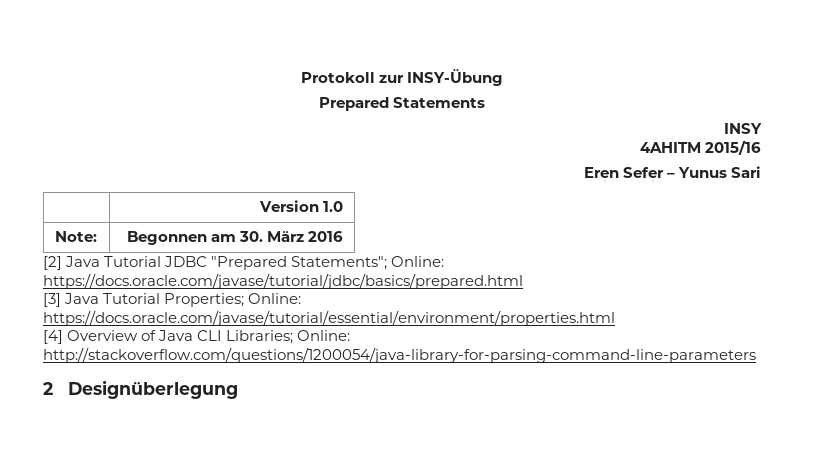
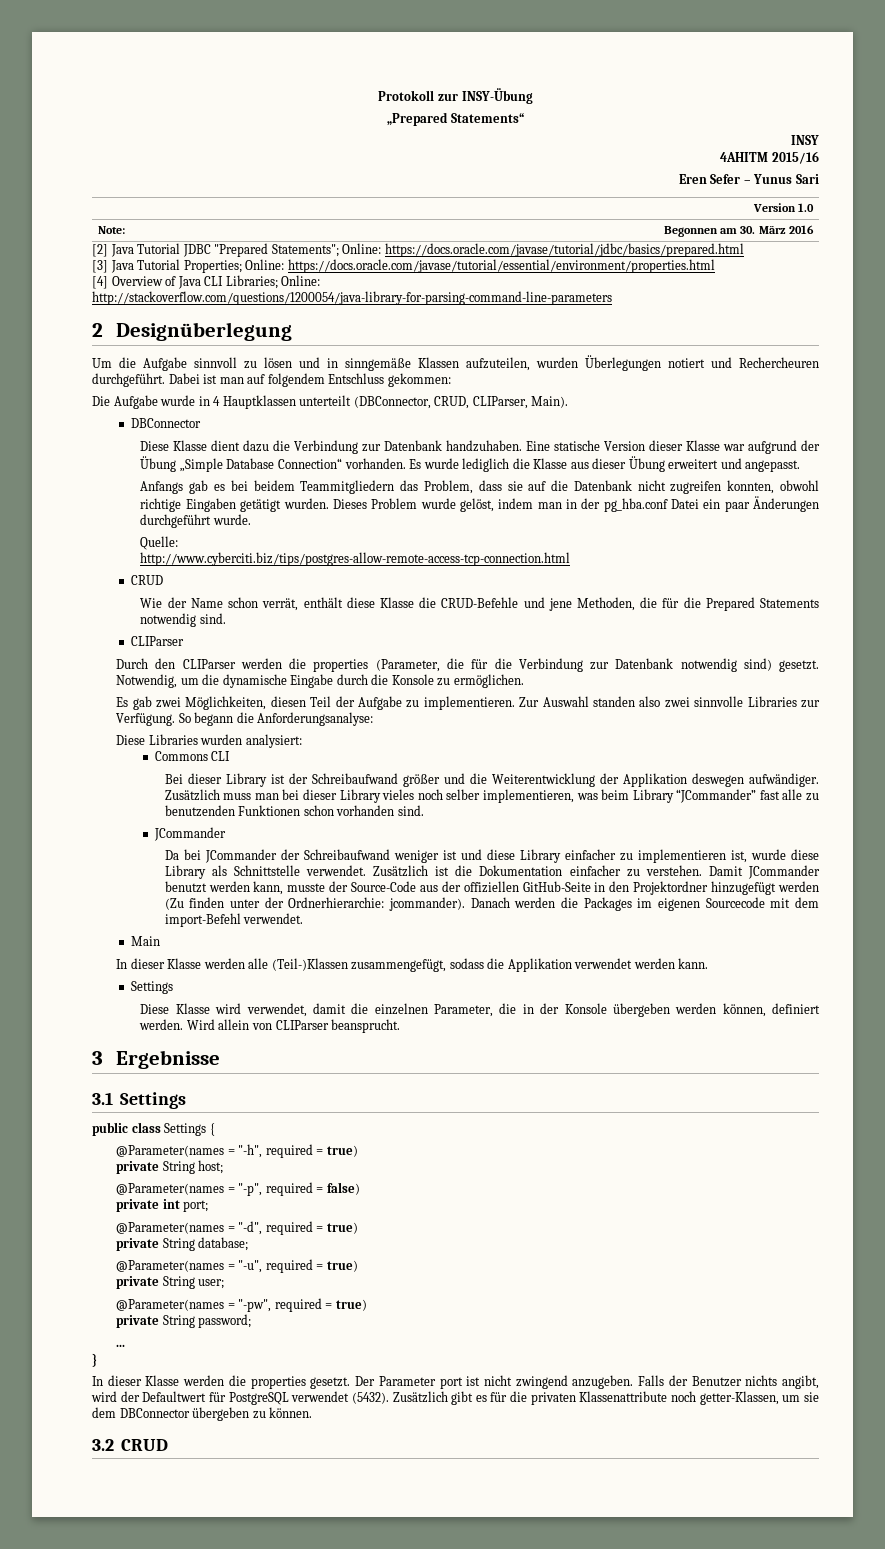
- Prepared Statements
+ „Prepared Statements“
+ Um die Aufgabe sinnvoll zu lösen und in sinngemäße Klassen aufzuteilen, wurden Überlegungen notiert und Rechercheuren durchgeführt. Dabei ist man auf folgendem Entschluss gekommen:
+ Die Aufgabe wurde in 4 Hauptklassen unterteilt (DBConnector, CRUD, CLIParser, Main).
+ DBConnector
+ Diese Klasse dient dazu die Verbindung zur Datenbank handzuhaben. Eine statische Version dieser Klasse war aufgrund der Übung „Simple Database Connection“ vorhanden. Es wurde lediglich die Klasse aus dieser Übung erweitert und angepasst.
+ Anfangs gab es bei beidem Teammitgliedern das Problem, dass sie auf die Datenbank nicht zugreifen konnten, obwohl richtige Eingaben getätigt wurden. Dieses Problem wurde gelöst, indem man in der pg_hba.conf Datei ein paar Änderungen durchgeführt wurde.
+ Quelle:
+ http://www.cyberciti.biz/tips/postgres-allow-remote-access-tcp-connection.html
+ CRUD
+ Wie der Name schon verrät, enthält diese Klasse die CRUD-Befehle und jene Methoden, die für die Prepared Statements notwendig sind.
+ CLIParser
+ Durch den CLIParser werden die properties (Parameter, die für die Verbindung zur Datenbank notwendig sind) gesetzt. Notwendig, um die dynamische Eingabe durch die Konsole zu ermöglichen.
+ Es gab zwei Möglichkeiten, diesen Teil der Aufgabe zu implementieren. Zur Auswahl standen also zwei sinnvolle Libraries zur Verfügung. So begann die Anforderungsanalyse:
+ Diese Libraries wurden analysiert:
+ Commons CLI
+ Bei dieser Library ist der Schreibaufwand größer und die Weiterentwicklung der Applikation deswegen aufwändiger. Zusätzlich muss man bei dieser Library vieles noch selber implementieren, was beim Library “JCommander” fast alle zu benutzenden Funktionen schon vorhanden sind.
+ JCommander
+ Da bei JCommander der Schreibaufwand weniger ist und diese Library einfacher zu implementieren ist, wurde diese Library als Schnittstelle verwendet. Zusätzlich ist die Dokumentation einfacher zu verstehen. Damit JCommander benutzt werden kann, musste der Source-Code aus der offiziellen GitHub-Seite in den Projektordner hinzugefügt werden (Zu finden unter der Ordnerhierarchie: jcommander). Danach werden die Packages im eigenen Sourcecode mit dem import-Befehl verwendet.
+ Main
+ In dieser Klasse werden alle (Teil-)Klassen zusammengefügt, sodass die Applikation verwendet werden kann.
+ Settings
+ Diese Klasse wird verwendet, damit die einzelnen Parameter, die in der Konsole übergeben werden können, definiert werden. Wird allein von CLIParser beansprucht.
+ 3 Ergebnisse
+ 3.1 Settings
+ public class Settings {
+ @Parameter(names = "-h", required = true)
+ private String host;
+ @Parameter(names = "-p", required = false)
+ private int port;
+ @Parameter(names = "-d", required = true)
+ private String database;
+ @Parameter(names = "-u", required = true)
+ private String user;
+ @Parameter(names = "-pw", required = true)
+ private String password;
+ ...
+ }
+ In dieser Klasse werden die properties gesetzt. Der Parameter port ist nicht zwingend anzugeben. Falls der Benutzer nichts angibt, wird der Defaultwert für PostgreSQL verwendet (5432). Zusätzlich gibt es für die privaten Klassenattribute noch getter-Klassen, um sie dem DBConnector übergeben zu können.
+ 3.2 CRUD

